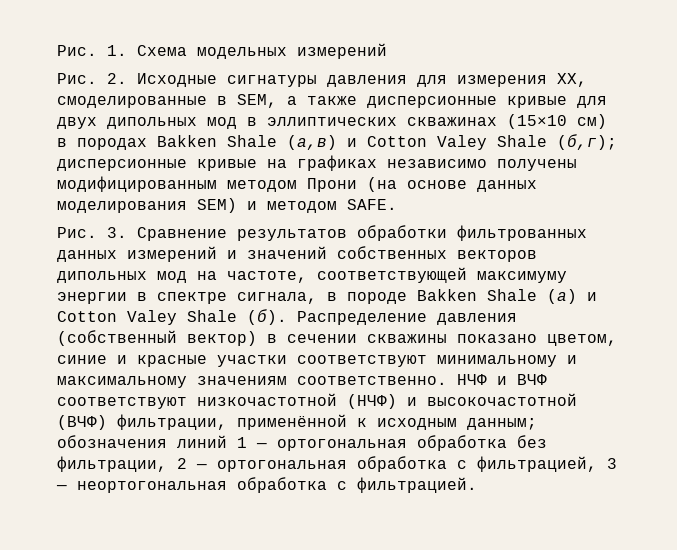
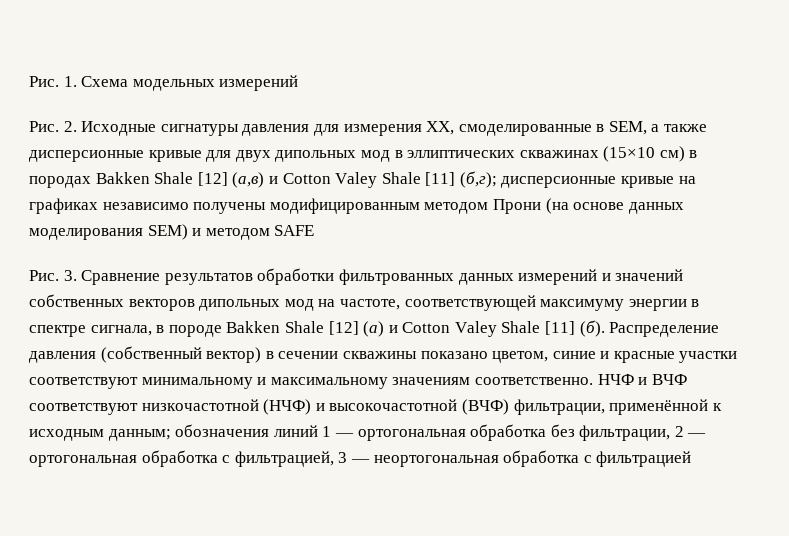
- Рис. 2. Исходные сигнатуры давления для измерения XX, смоделированные в SEM, а также дисперсионные кривые для двух дипольных мод в эллиптических скважинах (15×10 см) в породах Bakken Shale (а,в) и Cotton Valey Shale (б,г); дисперсионные кривые на графиках независимо получены модифицированным методом Прони (на основе данных моделирования SEM) и методом SAFE.
+ Рис. 2. Исходные сигнатуры давления для измерения XX, смоделированные в SEM, а также дисперсионные кривые для двух дипольных мод в эллиптических скважинах (15×10 см) в породах Bakken Shale [12] (а,в) и Cotton Valey Shale [11] (б,г); дисперсионные кривые на графиках независимо получены модифицированным методом Прони (на основе данных моделирования SEM) и методом SAFE
- Рис. 3. Сравнение результатов обработки фильтрованных данных измерений и значений собственных векторов дипольных мод на частоте, соответствующей максимуму энергии в спектре сигнала, в породе Bakken Shale (а) и Cotton Valey Shale (б).
+ Рис. 3. Сравнение результатов обработки фильтрованных данных измерений и значений собственных векторов дипольных мод на частоте, соответствующей максимуму энергии в спектре сигнала, в породе Bakken Shale [12] (а) и Cotton Valey Shale [11] (б).
- НЧФ и ВЧФ соответствуют низкочастотной (НЧФ) и высокочастотной (ВЧФ) фильтрации, применённой к исходным данным; обозначения линий 1 — ортогональная обработка без фильтрации, 2 — ортогональная обработка с фильтрацией, 3 — неортогональная обработка с фильтрацией.
+ НЧФ и ВЧФ соответствуют низкочастотной (НЧФ) и высокочастотной (ВЧФ) фильтрации, применённой к исходным данным; обозначения линий 1 — ортогональная обработка без фильтрации, 2 — ортогональная обработка с фильтрацией, 3 — неортогональная обработка с фильтрацией

